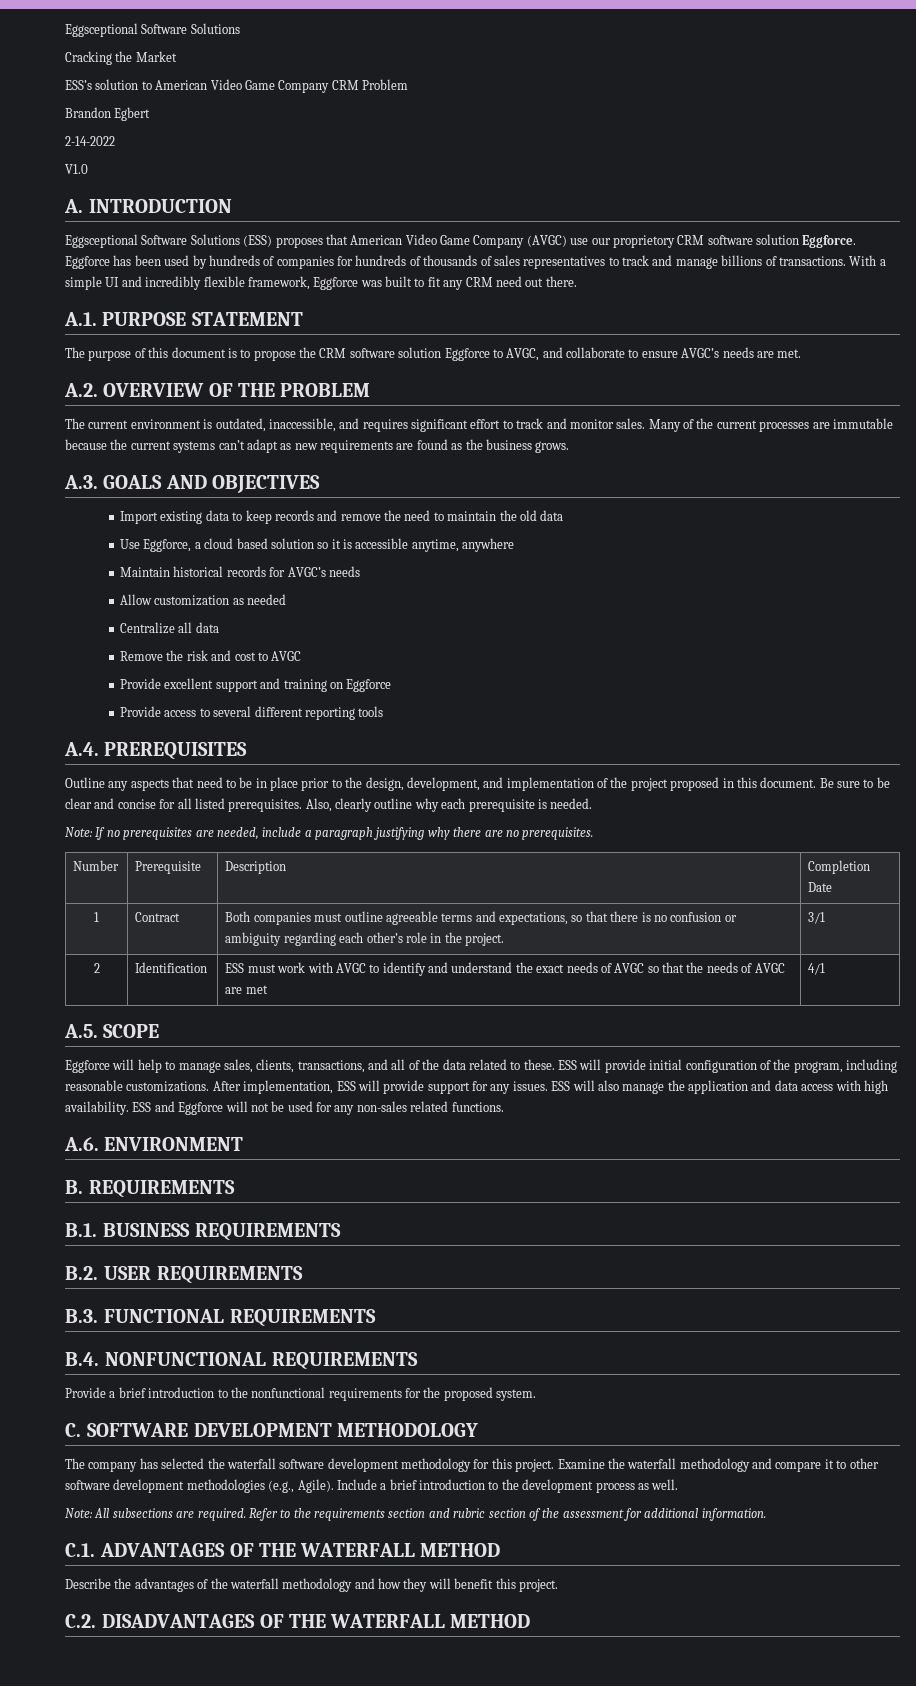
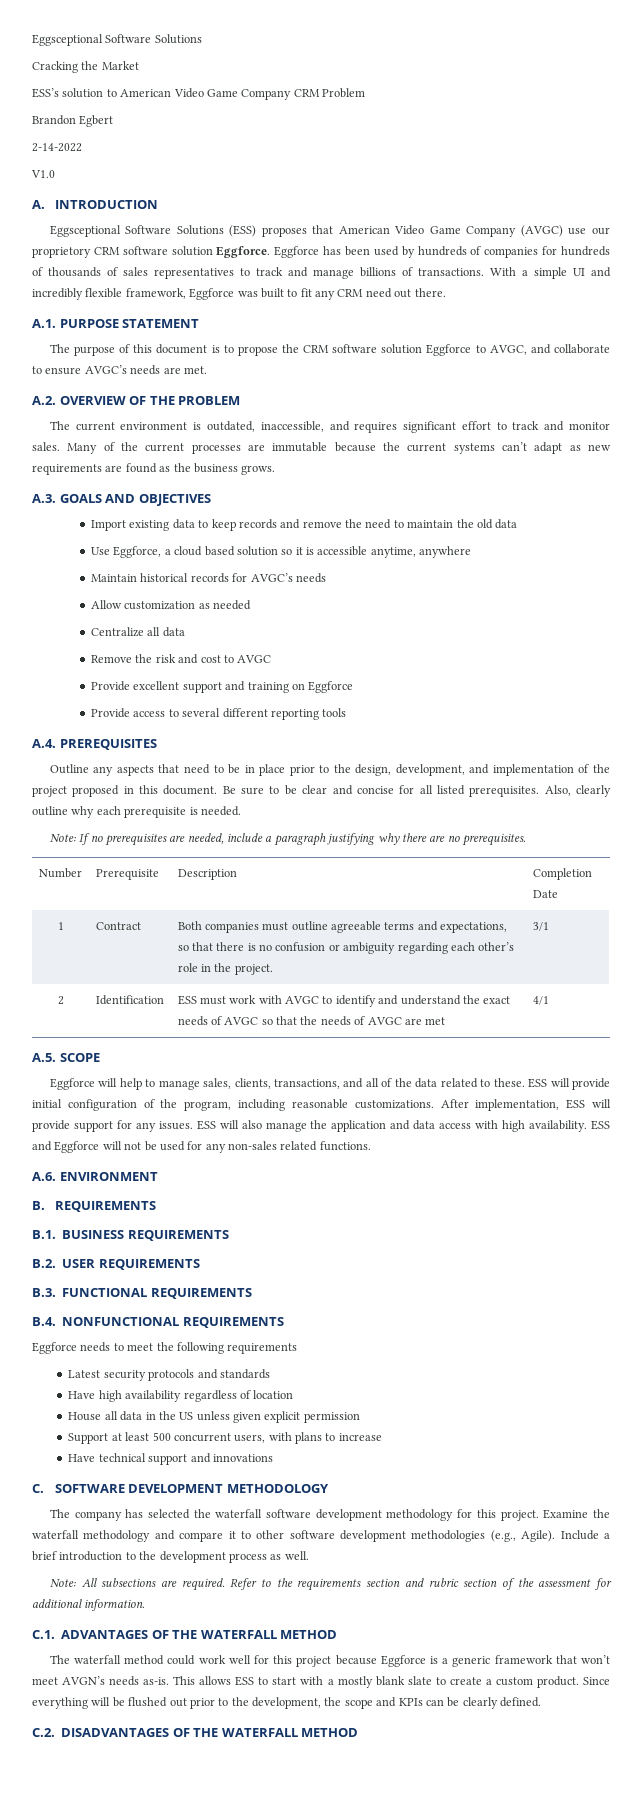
- Provide a brief introduction to the nonfunctional requirements for the proposed system.
+ Eggforce needs to meet the following requirements
+ Latest security protocols and standards
+ Have high availability regardless of location
+ House all data in the US unless given explicit permission
+ Support at least 500 concurrent users, with plans to increase
+ Have technical support and innovations
- Describe the advantages of the waterfall methodology and how they will benefit this project.
+ The waterfall method could work well for this project because Eggforce is a generic framework that won’t meet AVGN’s needs as-is. This allows ESS to start with a mostly blank slate to create a custom product. Since everything will be flushed out prior to the development, the scope and KPIs can be clearly defined.

